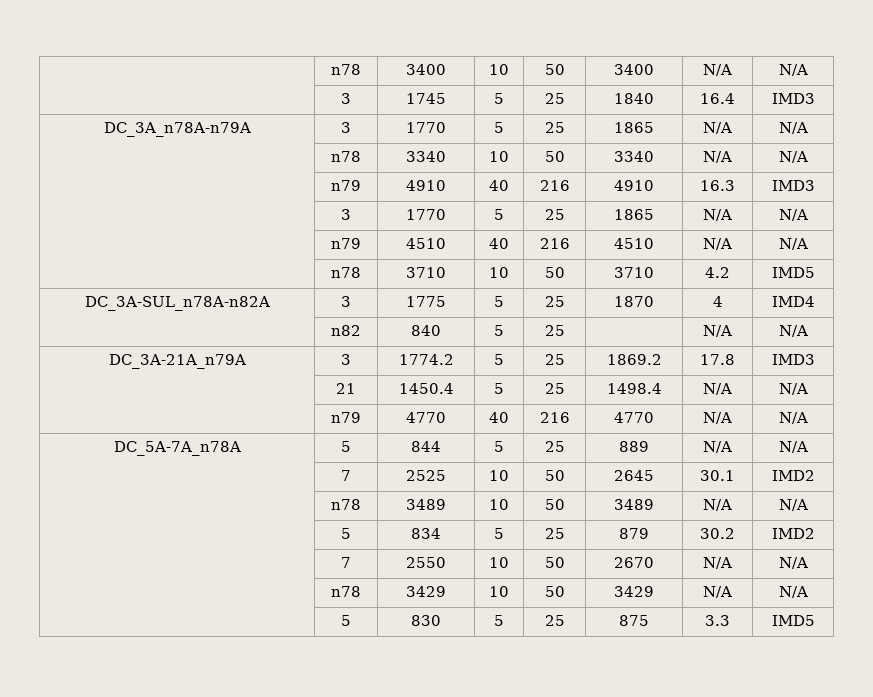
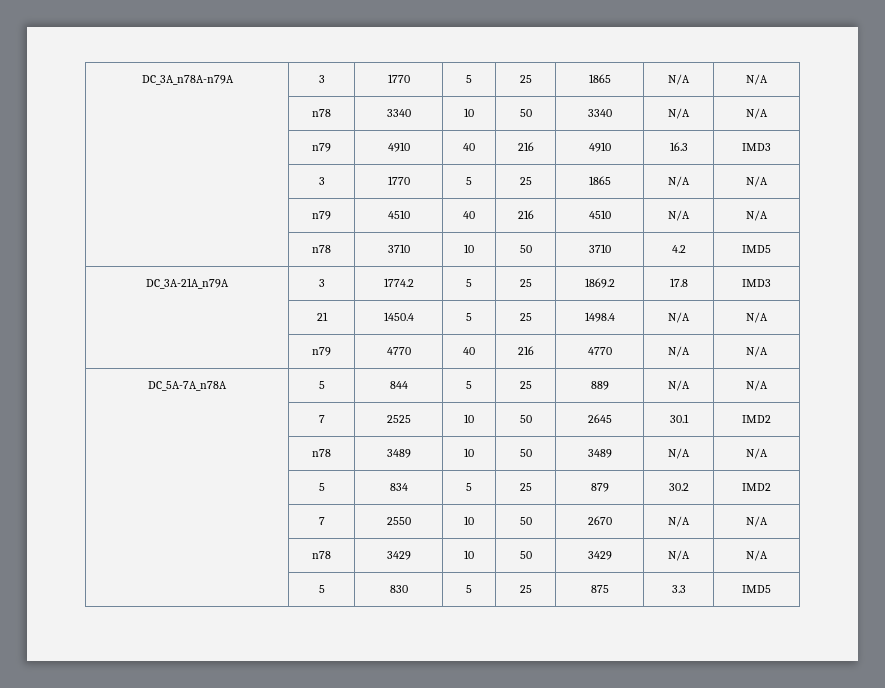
- | n78 | 3400 | 10 | 50 | 3400 | N/A | N/A
- | 3 | 1745 | 5 | 25 | 1840 | 16.4 | IMD3
- DC_3A-SUL_n78A-n82A | 3 | 1775 | 5 | 25 | 1870 | 4 | IMD4
- | n82 | 840 | 5 | 25 | | N/A | N/A

